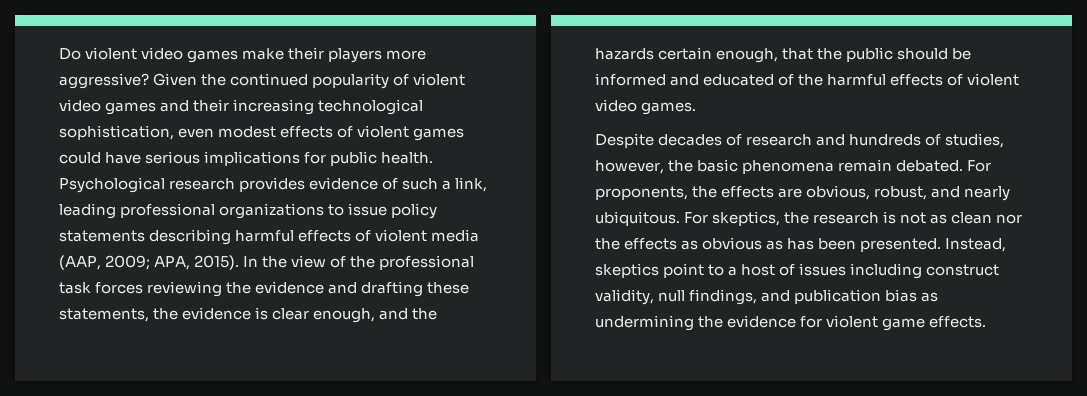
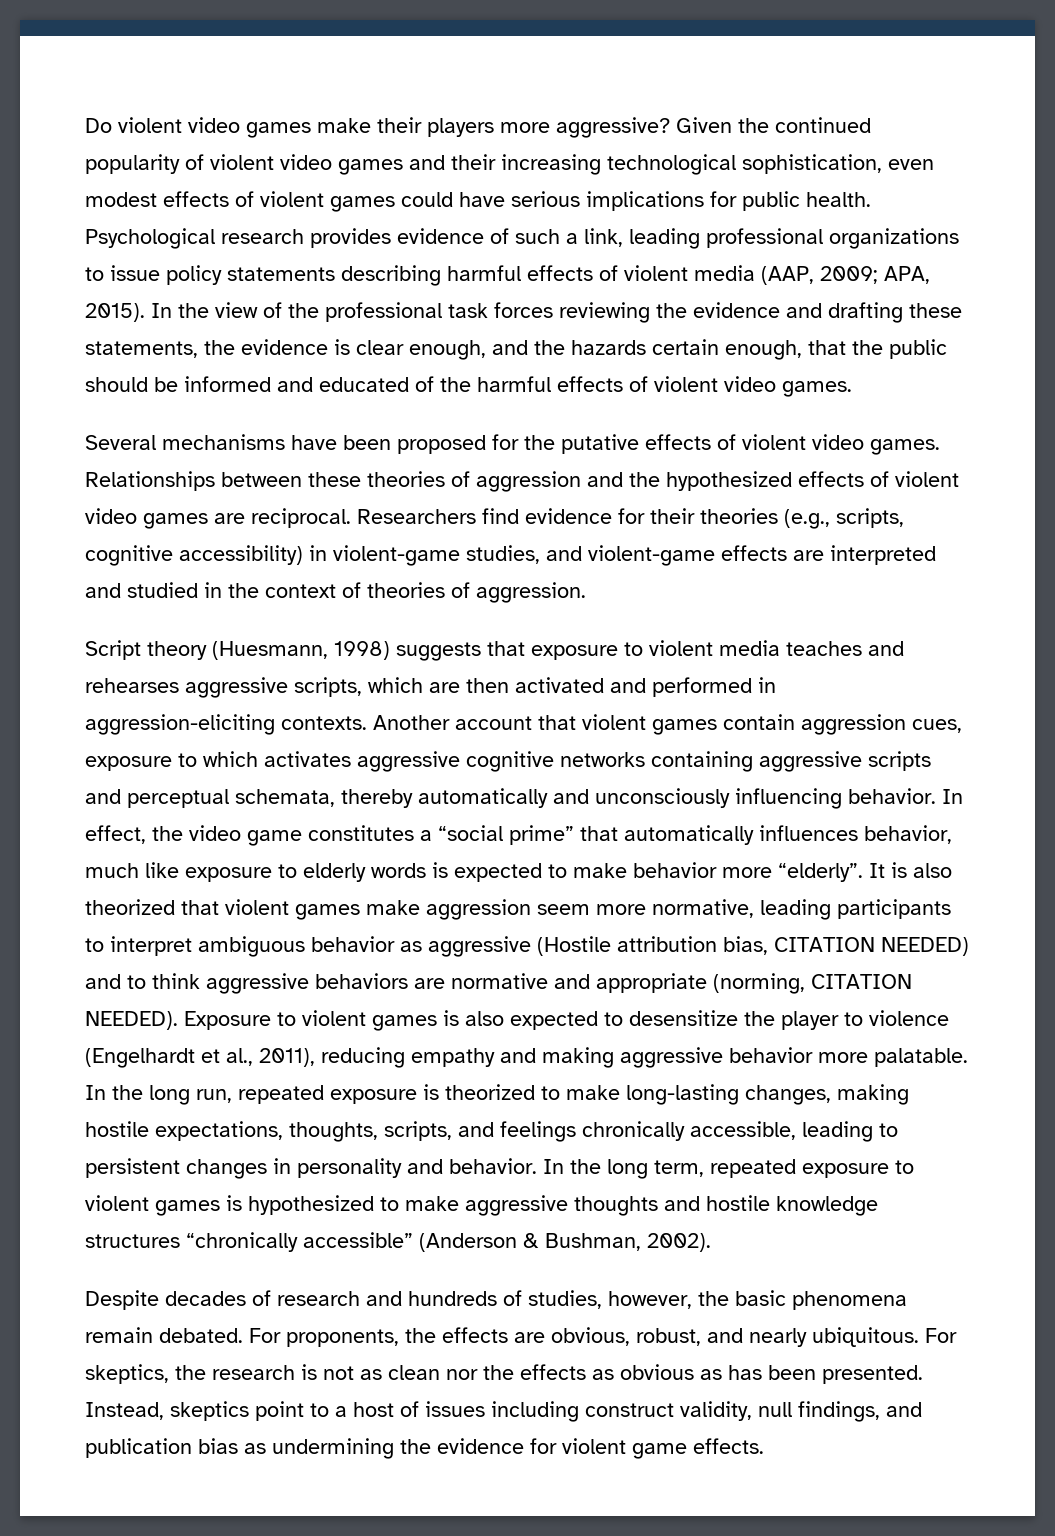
+ Several mechanisms have been proposed for the putative effects of violent video games. Relationships between these theories of aggression and the hypothesized effects of violent video games are reciprocal. Researchers find evidence for their theories (e.g., scripts, cognitive accessibility) in violent-game studies, and violent-game effects are interpreted and studied in the context of theories of aggression.
+ Script theory (Huesmann, 1998) suggests that exposure to violent media teaches and rehearses aggressive scripts, which are then activated and performed in aggression-eliciting contexts. Another account that violent games contain aggression cues, exposure to which activates aggressive cognitive networks containing aggressive scripts and perceptual schemata, thereby automatically and unconsciously influencing behavior. In effect, the video game constitutes a “social prime” that automatically influences behavior, much like exposure to elderly words is expected to make behavior more “elderly”. It is also theorized that violent games make aggression seem more normative, leading participants to interpret ambiguous behavior as aggressive (Hostile attribution bias, CITATION NEEDED) and to think aggressive behaviors are normative and appropriate (norming, CITATION NEEDED). Exposure to violent games is also expected to desensitize the player to violence (Engelhardt et al., 2011), reducing empathy and making aggressive behavior more palatable. In the long run, repeated exposure is theorized to make long-lasting changes, making hostile expectations, thoughts, scripts, and feelings chronically accessible, leading to persistent changes in personality and behavior. In the long term, repeated exposure to violent games is hypothesized to make aggressive thoughts and hostile knowledge structures “chronically accessible” (Anderson & Bushman, 2002).

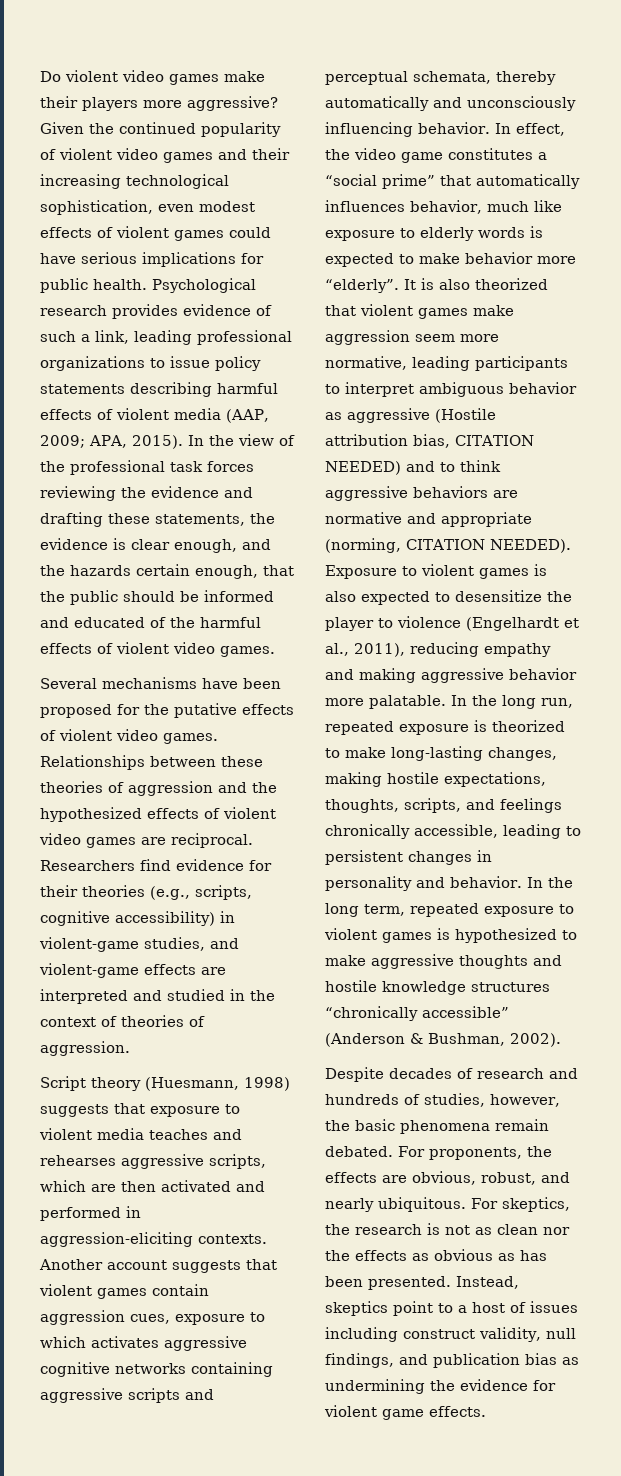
- Another account that violent games contain aggression cues, exposure to which activates aggressive cognitive networks containing aggressive scripts and perceptual schemata, thereby automatically and unconsciously influencing behavior.
+ Another account suggests that violent games contain aggression cues, exposure to which activates aggressive cognitive networks containing aggressive scripts and perceptual schemata, thereby automatically and unconsciously influencing behavior.

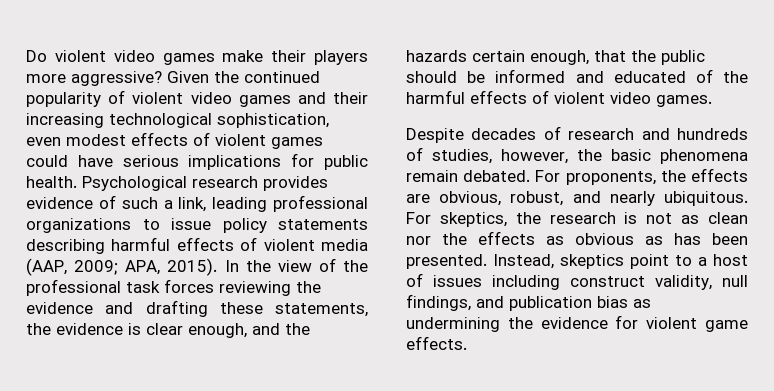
- Several mechanisms have been proposed for the putative effects of violent video games. Relationships between these theories of aggression and the hypothesized effects of violent video games are reciprocal. Researchers find evidence for their theories (e.g., scripts, cognitive accessibility) in violent-game studies, and violent-game effects are interpreted and studied in the context of theories of aggression.
- Script theory (Huesmann, 1998) suggests that exposure to violent media teaches and rehearses aggressive scripts, which are then activated and performed in aggression-eliciting contexts. Another account suggests that violent games contain aggression cues, exposure to which activates aggressive cognitive networks containing aggressive scripts and perceptual schemata, thereby automatically and unconsciously influencing behavior. In effect, the video game constitutes a “social prime” that automatically influences behavior, much like exposure to elderly words is expected to make behavior more “elderly”. It is also theorized that violent games make aggression seem more normative, leading participants to interpret ambiguous behavior as aggressive (Hostile attribution bias, CITATION NEEDED) and to think aggressive behaviors are normative and appropriate (norming, CITATION NEEDED). Exposure to violent games is also expected to desensitize the player to violence (Engelhardt et al., 2011), reducing empathy and making aggressive behavior more palatable. In the long run, repeated exposure is theorized to make long-lasting changes, making hostile expectations, thoughts, scripts, and feelings chronically accessible, leading to persistent changes in personality and behavior. In the long term, repeated exposure to violent games is hypothesized to make aggressive thoughts and hostile knowledge structures “chronically accessible” (Anderson & Bushman, 2002).

